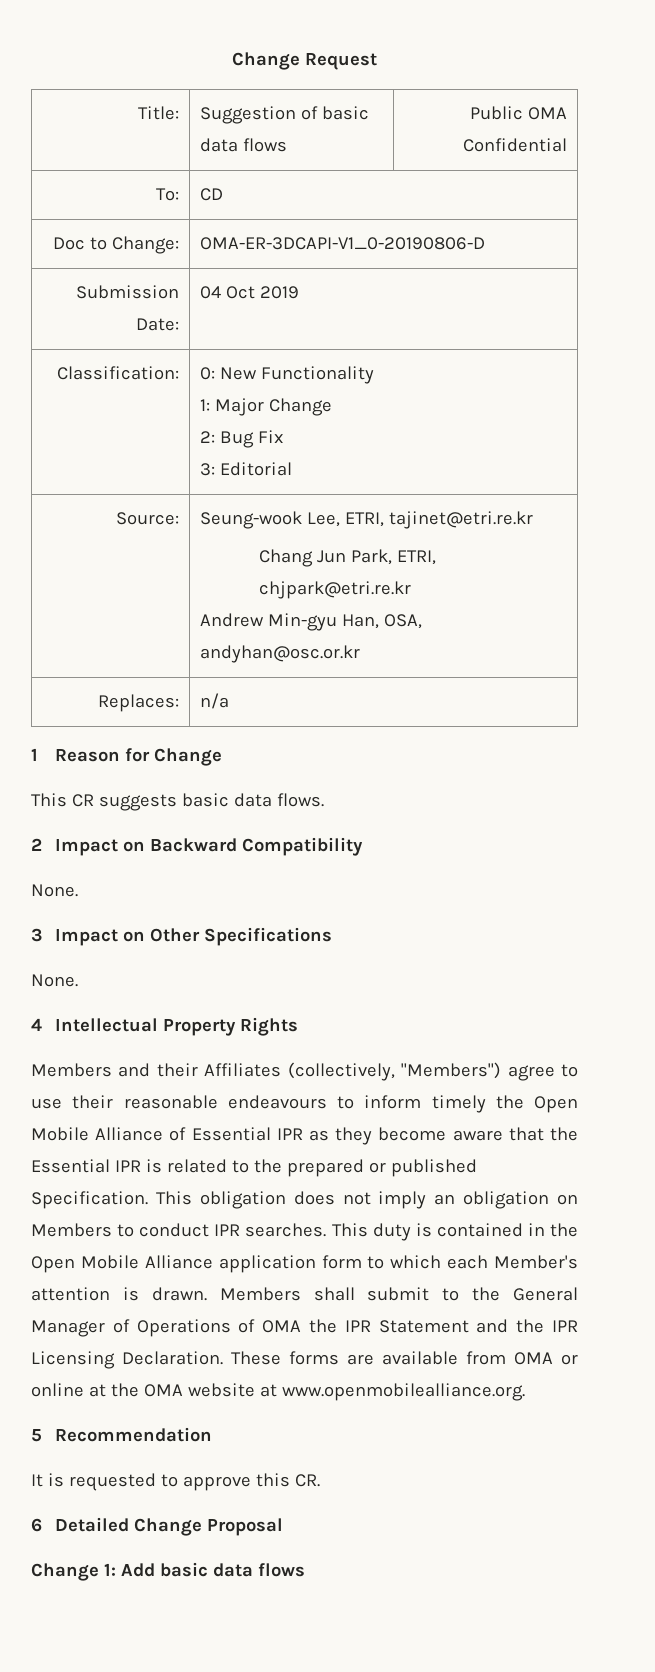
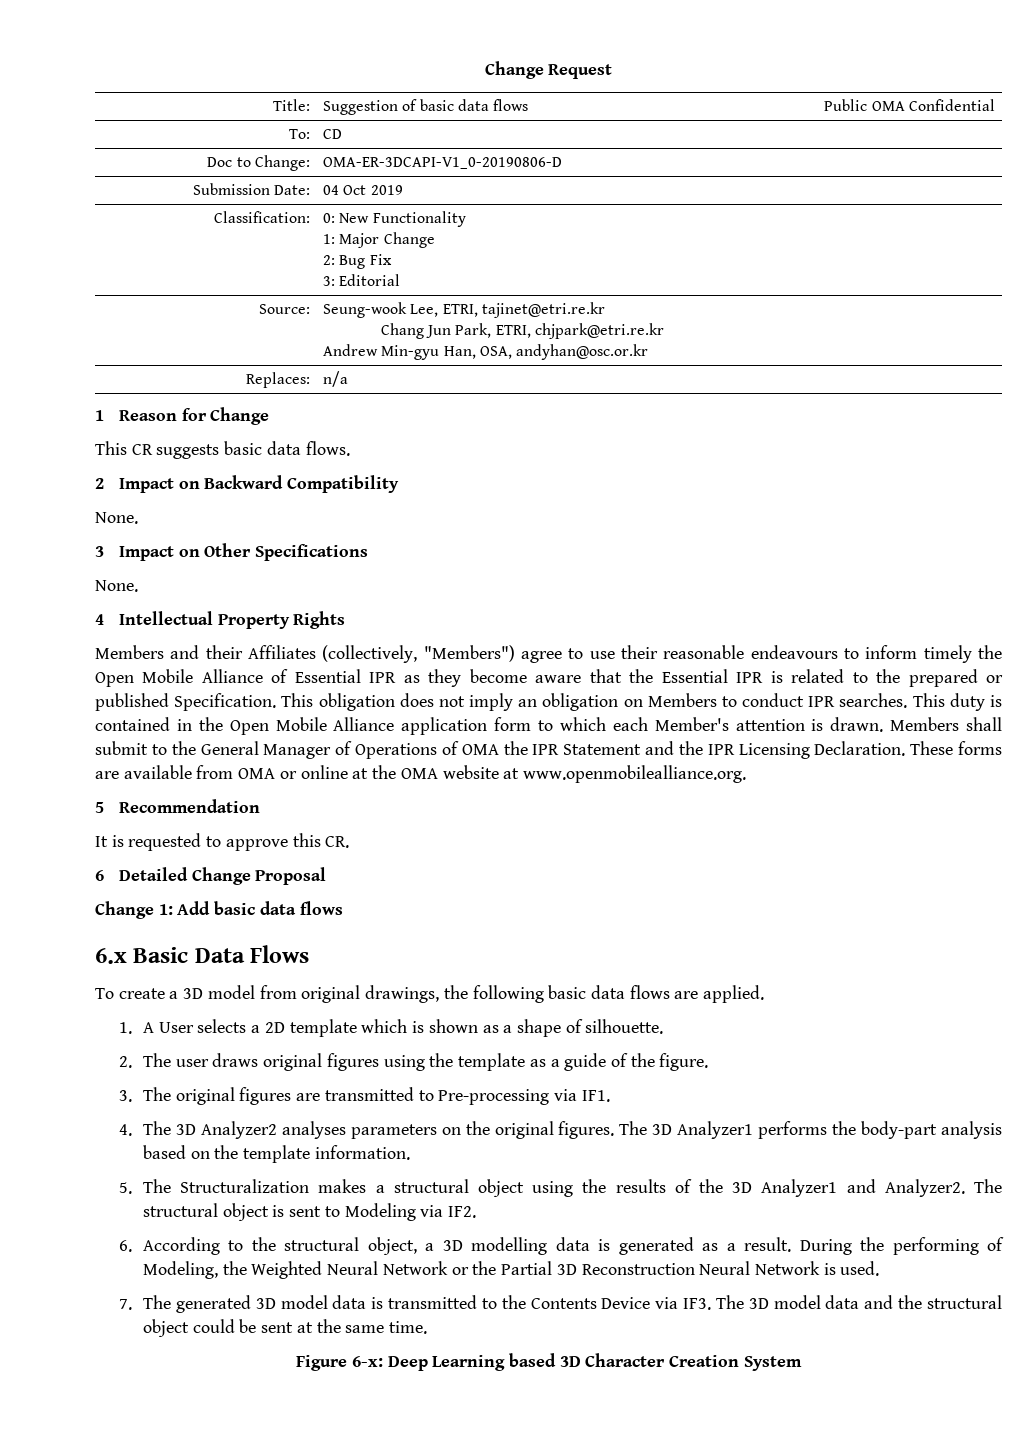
+ 6.x Basic Data Flows
+ To create a 3D model from original drawings, the following basic data flows are applied.
+ 1. A User selects a 2D template which is shown as a shape of silhouette.
+ 2. The user draws original figures using the template as a guide of the figure.
+ 3. The original figures are transmitted to Pre-processing via IF1.
+ 4. The 3D Analyzer2 analyses parameters on the original figures. The 3D Analyzer1 performs the body-part analysis based on the template information.
+ 5. The Structuralization makes a structural object using the results of the 3D Analyzer1 and Analyzer2. The structural object is sent to Modeling via IF2.
+ 6. According to the structural object, a 3D modelling data is generated as a result. During the performing of Modeling, the Weighted Neural Network or the Partial 3D Reconstruction Neural Network is used.
+ 7. The generated 3D model data is transmitted to the Contents Device via IF3. The 3D model data and the structural object could be sent at the same time.
+ Figure 6-x: Deep Learning based 3D Character Creation System

